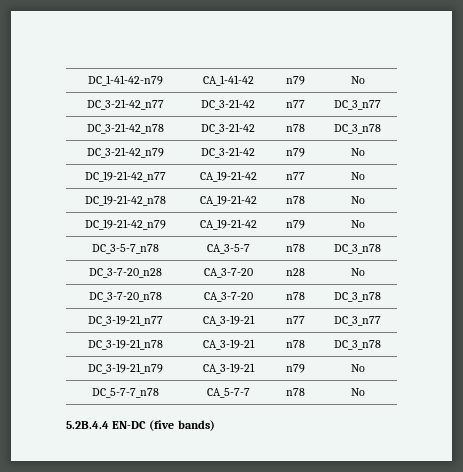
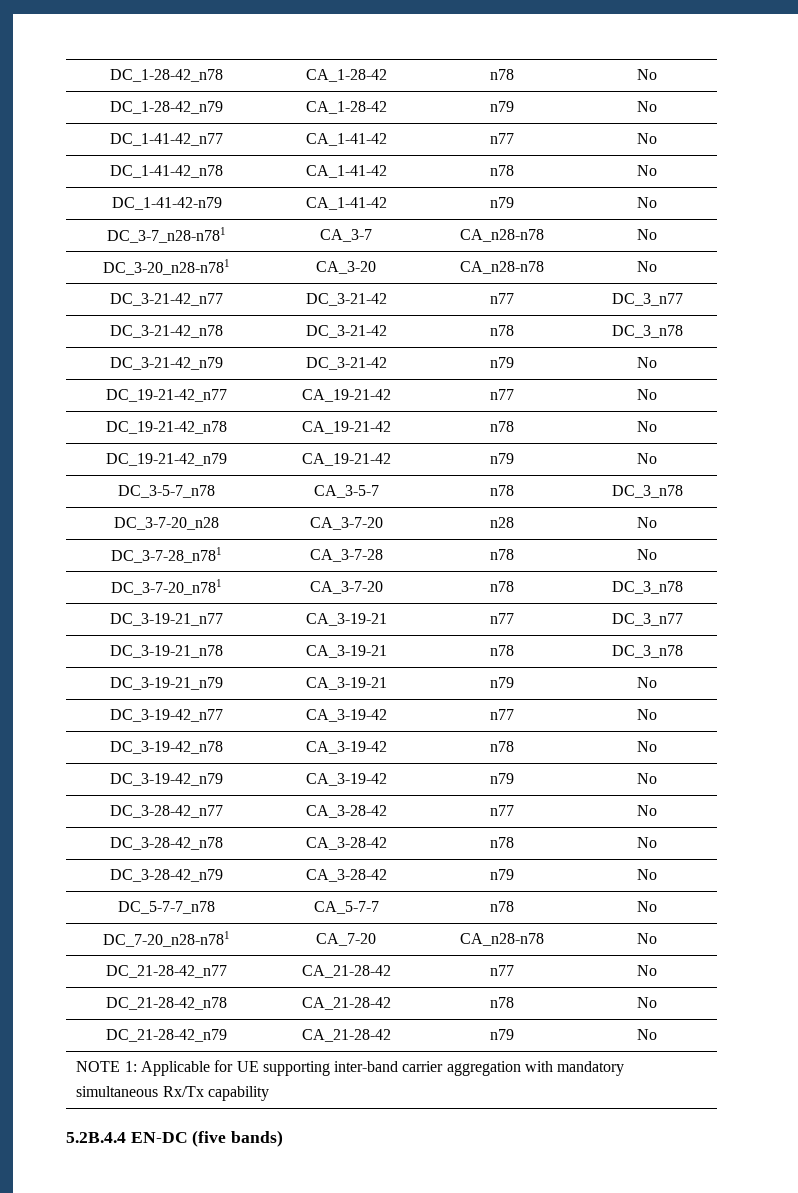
+ DC_1-28-42_n78 | CA_1-28-42 | n78 | No
+ DC_1-28-42_n79 | CA_1-28-42 | n79 | No
+ DC_1-41-42_n77 | CA_1-41-42 | n77 | No
+ DC_1-41-42_n78 | CA_1-41-42 | n78 | No
  DC_1-41-42-n79 | CA_1-41-42 | n79 | No
+ DC_3-7_n28-n781 | CA_3-7 | CA_n28-n78 | No
+ DC_3-20_n28-n781 | CA_3-20 | CA_n28-n78 | No
- DC_3-7-20_n78 | CA_3-7-20 | n78 | DC_3_n78
+ DC_3-7-28_n781 | CA_3-7-28 | n78 | No
+ DC_3-7-20_n781 | CA_3-7-20 | n78 | DC_3_n78
+ DC_3-19-42_n77 | CA_3-19-42 | n77 | No
+ DC_3-19-42_n78 | CA_3-19-42 | n78 | No
+ DC_3-19-42_n79 | CA_3-19-42 | n79 | No
+ DC_3-28-42_n77 | CA_3-28-42 | n77 | No
+ DC_3-28-42_n78 | CA_3-28-42 | n78 | No
+ DC_3-28-42_n79 | CA_3-28-42 | n79 | No
  DC_5-7-7_n78 | CA_5-7-7 | n78 | No
+ DC_7-20_n28-n781 | CA_7-20 | CA_n28-n78 | No
+ DC_21-28-42_n77 | CA_21-28-42 | n77 | No
+ DC_21-28-42_n78 | CA_21-28-42 | n78 | No
+ DC_21-28-42_n79 | CA_21-28-42 | n79 | No
+ NOTE 1: Applicable for UE supporting inter-band carrier aggregation with mandatory
+ simultaneous Rx/Tx capability

